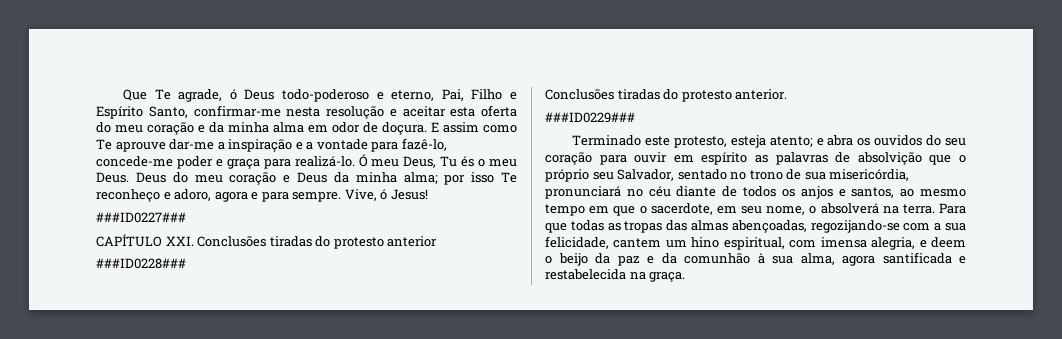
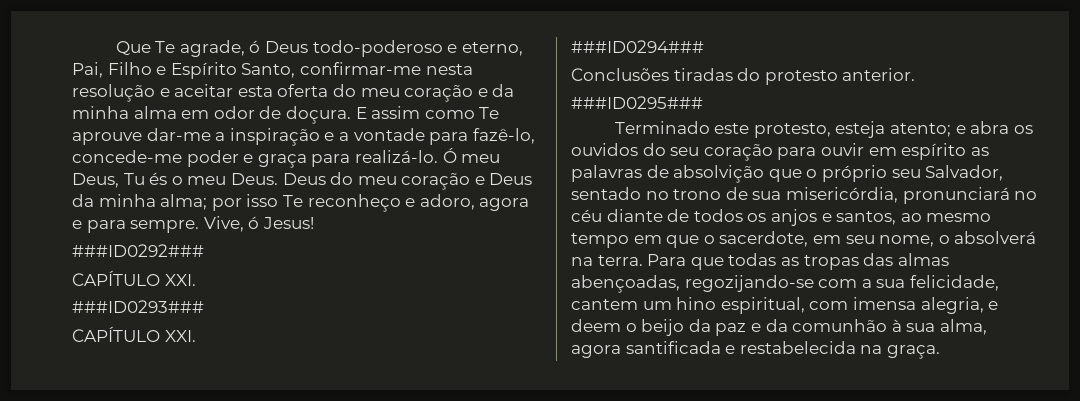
- ###ID0227###
- CAPÍTULO XXI. Conclusões tiradas do protesto anterior
- ###ID0228###
+ ###ID0292###
+ CAPÍTULO XXI.
+ ###ID0293###
+ CAPÍTULO XXI.
+ ###ID0294###
- ###ID0229###
+ ###ID0295###

